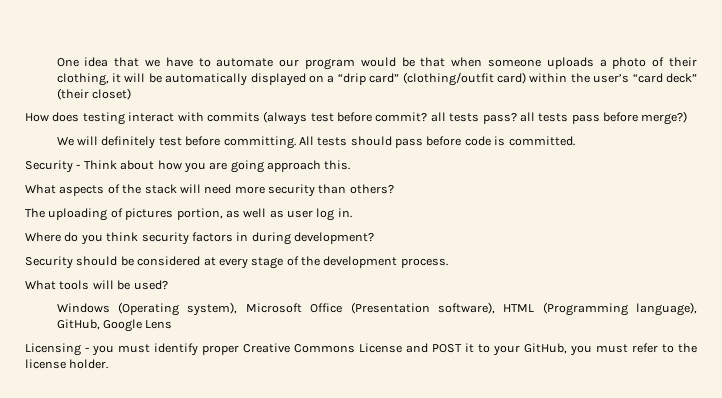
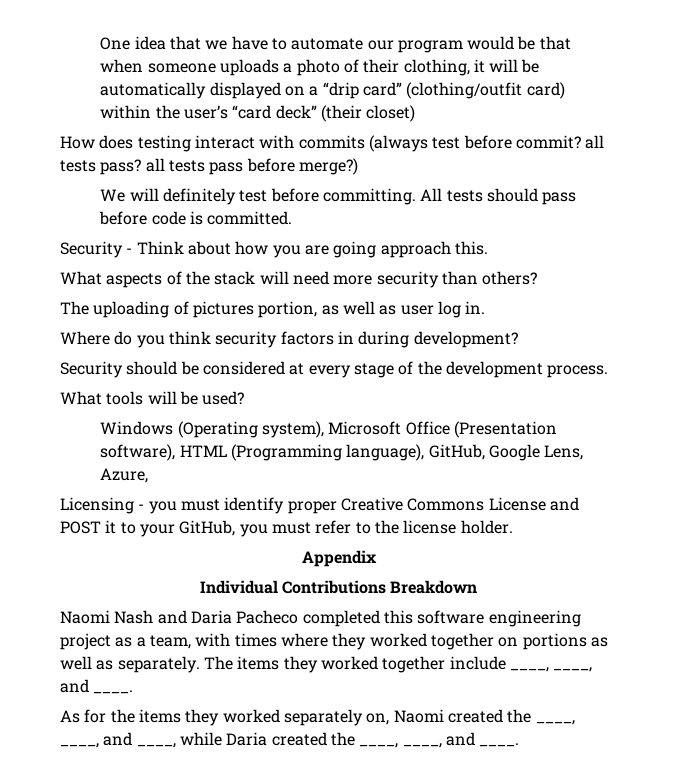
- Windows (Operating system), Microsoft Office (Presentation software), HTML (Programming language), GitHub, Google Lens
+ Windows (Operating system), Microsoft Office (Presentation software), HTML (Programming language), GitHub, Google Lens, Azure,
+ Appendix
+ Individual Contributions Breakdown
+ Naomi Nash and Daria Pacheco completed this software engineering project as a team, with times where they worked together on portions as well as separately. The items they worked together include ____, ____, and ____.
+ As for the items they worked separately on, Naomi created the ____, ____, and ____, while Daria created the ____, ____, and ____.

